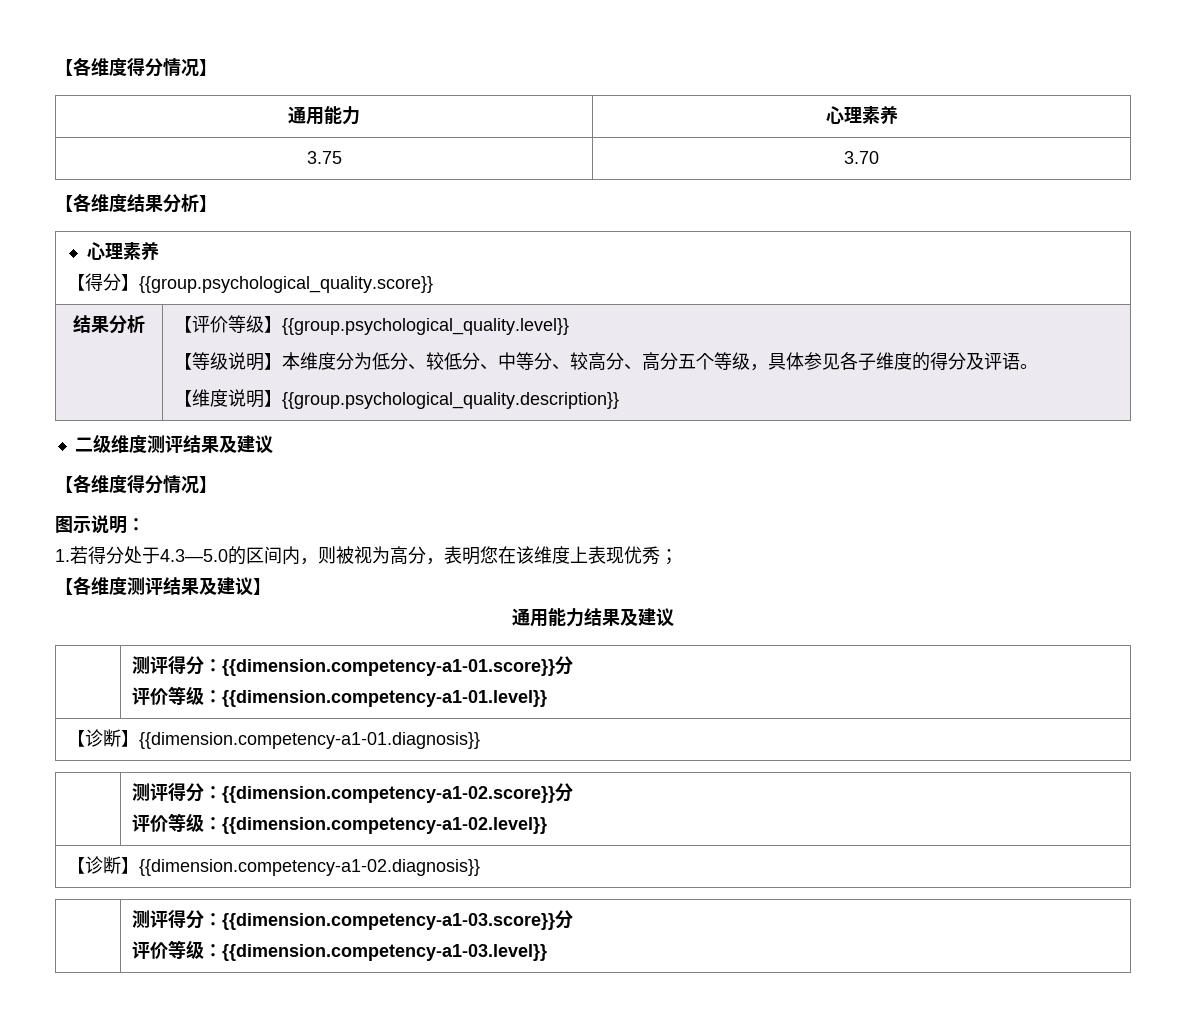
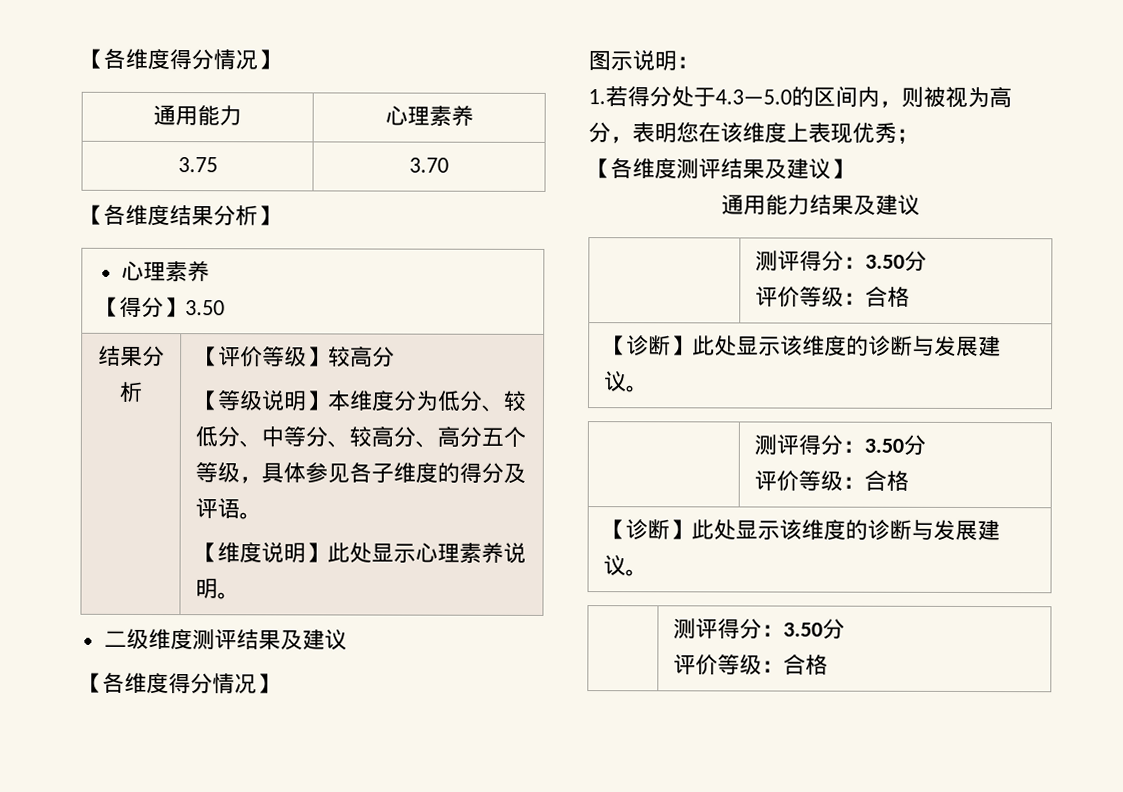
  【各维度结果分析】
  心理素养
- 【得分】{{group.psychological_quality.score}}
+ 【得分】3.50
- 结果分析 | 【评价等级】{{group.psychological_quality.level}}
+ 结果分析 | 【评价等级】较高分
  【等级说明】本维度分为低分、较低分、中等分、较高分、高分五个等级，具体参见各子维度的得分及评语。
- 【维度说明】{{group.psychological_quality.description}}
+ 【维度说明】此处显示心理素养说明。
  通用能力结果及建议
- | 测评得分：{{dimension.competency-a1-01.score}}分
- 评价等级：{{dimension.competency-a1-01.level}}
- 【诊断】{{dimension.competency-a1-01.diagnosis}}
- | 测评得分：{{dimension.competency-a1-02.score}}分
- 评价等级：{{dimension.competency-a1-02.level}}
- 【诊断】{{dimension.competency-a1-02.diagnosis}}
- | 测评得分：{{dimension.competency-a1-03.score}}分
- 评价等级：{{dimension.competency-a1-03.level}}
+ | 测评得分：3.50分
+ 评价等级：合格
+ 【诊断】此处显示该维度的诊断与发展建议。
+ | 测评得分：3.50分
+ 评价等级：合格
+ 【诊断】此处显示该维度的诊断与发展建议。
+ | 测评得分：3.50分
+ 评价等级：合格

